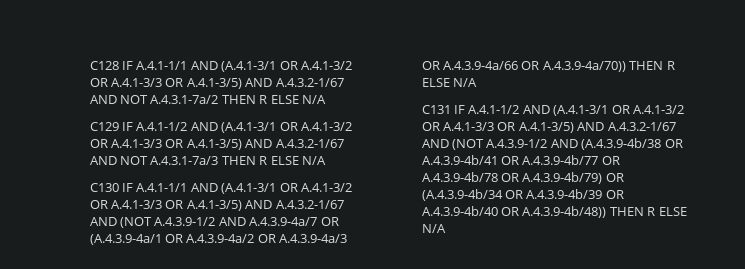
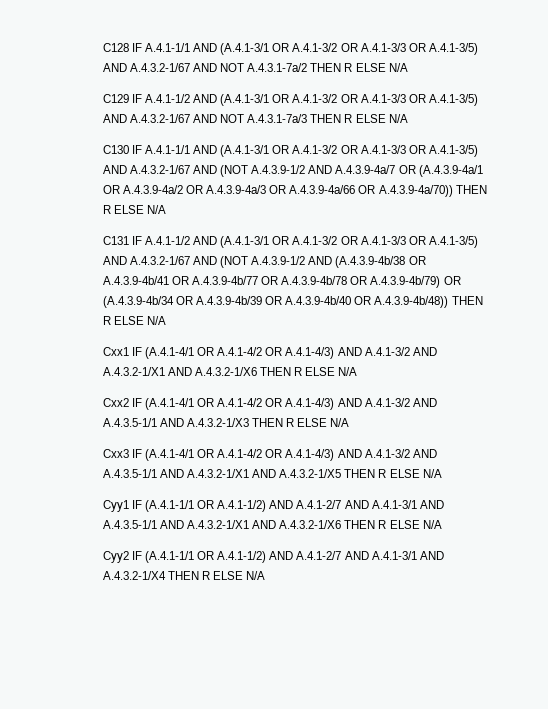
+ Cxx1 IF (A.4.1-4/1 OR A.4.1-4/2 OR A.4.1-4/3) AND A.4.1-3/2 AND A.4.3.2-1/X1 AND A.4.3.2-1/X6 THEN R ELSE N/A
+ Cxx2 IF (A.4.1-4/1 OR A.4.1-4/2 OR A.4.1-4/3) AND A.4.1-3/2 AND A.4.3.5-1/1 AND A.4.3.2-1/X3 THEN R ELSE N/A
+ Cxx3 IF (A.4.1-4/1 OR A.4.1-4/2 OR A.4.1-4/3) AND A.4.1-3/2 AND A.4.3.5-1/1 AND A.4.3.2-1/X1 AND A.4.3.2-1/X5 THEN R ELSE N/A
+ Cyy1 IF (A.4.1-1/1 OR A.4.1-1/2) AND A.4.1-2/7 AND A.4.1-3/1 AND A.4.3.5-1/1 AND A.4.3.2-1/X1 AND A.4.3.2-1/X6 THEN R ELSE N/A
+ Cyy2 IF (A.4.1-1/1 OR A.4.1-1/2) AND A.4.1-2/7 AND A.4.1-3/1 AND A.4.3.2-1/X4 THEN R ELSE N/A

